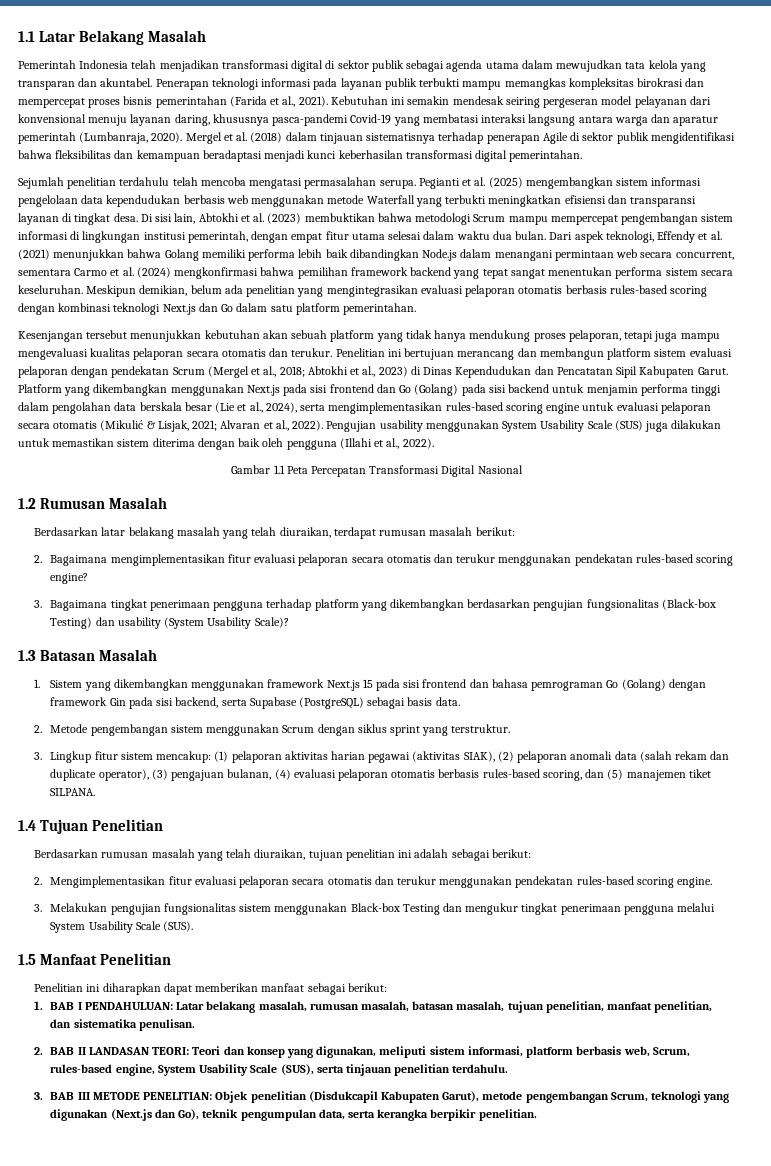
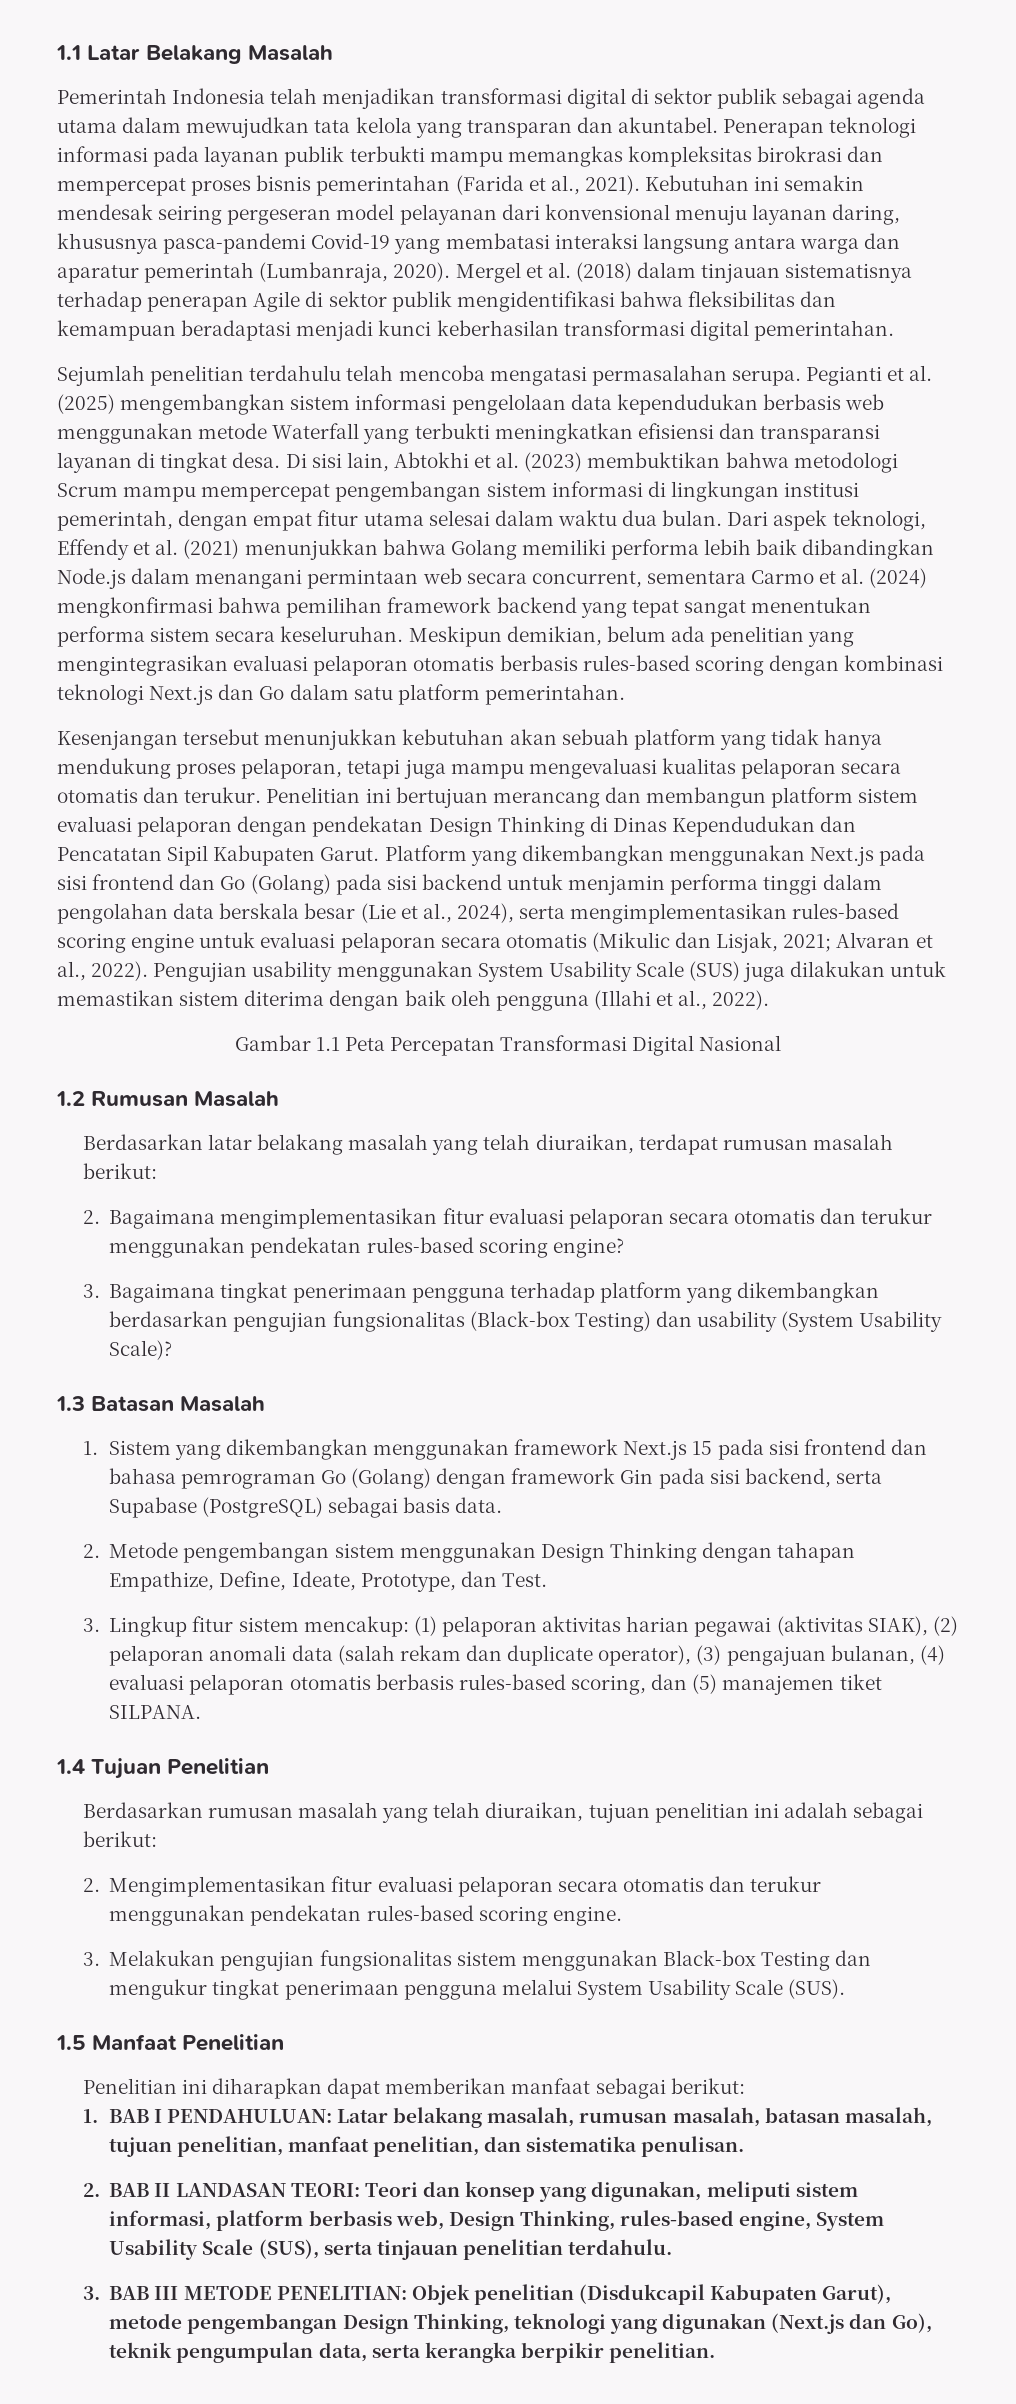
- Penelitian ini bertujuan merancang dan membangun platform sistem evaluasi pelaporan dengan pendekatan Scrum (Mergel et al., 2018; Abtokhi et al., 2023) di Dinas Kependudukan dan Pencatatan Sipil Kabupaten Garut.
+ Penelitian ini bertujuan merancang dan membangun platform sistem evaluasi pelaporan dengan pendekatan Design Thinking di Dinas Kependudukan dan Pencatatan Sipil Kabupaten Garut.
- Platform yang dikembangkan menggunakan Next.js pada sisi frontend dan Go (Golang) pada sisi backend untuk menjamin performa tinggi dalam pengolahan data berskala besar (Lie et al., 2024), serta mengimplementasikan rules-based scoring engine untuk evaluasi pelaporan secara otomatis (Mikulić & Lisjak, 2021; Alvaran et al., 2022).
+ Platform yang dikembangkan menggunakan Next.js pada sisi frontend dan Go (Golang) pada sisi backend untuk menjamin performa tinggi dalam pengolahan data berskala besar (Lie et al., 2024), serta mengimplementasikan rules-based scoring engine untuk evaluasi pelaporan secara otomatis (Mikulic dan Lisjak, 2021; Alvaran et al., 2022).
- 2. Metode pengembangan sistem menggunakan Scrum dengan siklus sprint yang terstruktur.
+ 2. Metode pengembangan sistem menggunakan Design Thinking dengan tahapan Empathize, Define, Ideate, Prototype, dan Test.
- 2. BAB II LANDASAN TEORI: Teori dan konsep yang digunakan, meliputi sistem informasi, platform berbasis web, Scrum, rules-based engine, System Usability Scale (SUS), serta tinjauan penelitian terdahulu.
+ 2. BAB II LANDASAN TEORI: Teori dan konsep yang digunakan, meliputi sistem informasi, platform berbasis web, Design Thinking, rules-based engine, System Usability Scale (SUS), serta tinjauan penelitian terdahulu.
- 3. BAB III METODE PENELITIAN: Objek penelitian (Disdukcapil Kabupaten Garut), metode pengembangan Scrum, teknologi yang digunakan (Next.js dan Go), teknik pengumpulan data, serta kerangka berpikir penelitian.
+ 3. BAB III METODE PENELITIAN: Objek penelitian (Disdukcapil Kabupaten Garut), metode pengembangan Design Thinking, teknologi yang digunakan (Next.js dan Go), teknik pengumpulan data, serta kerangka berpikir penelitian.

